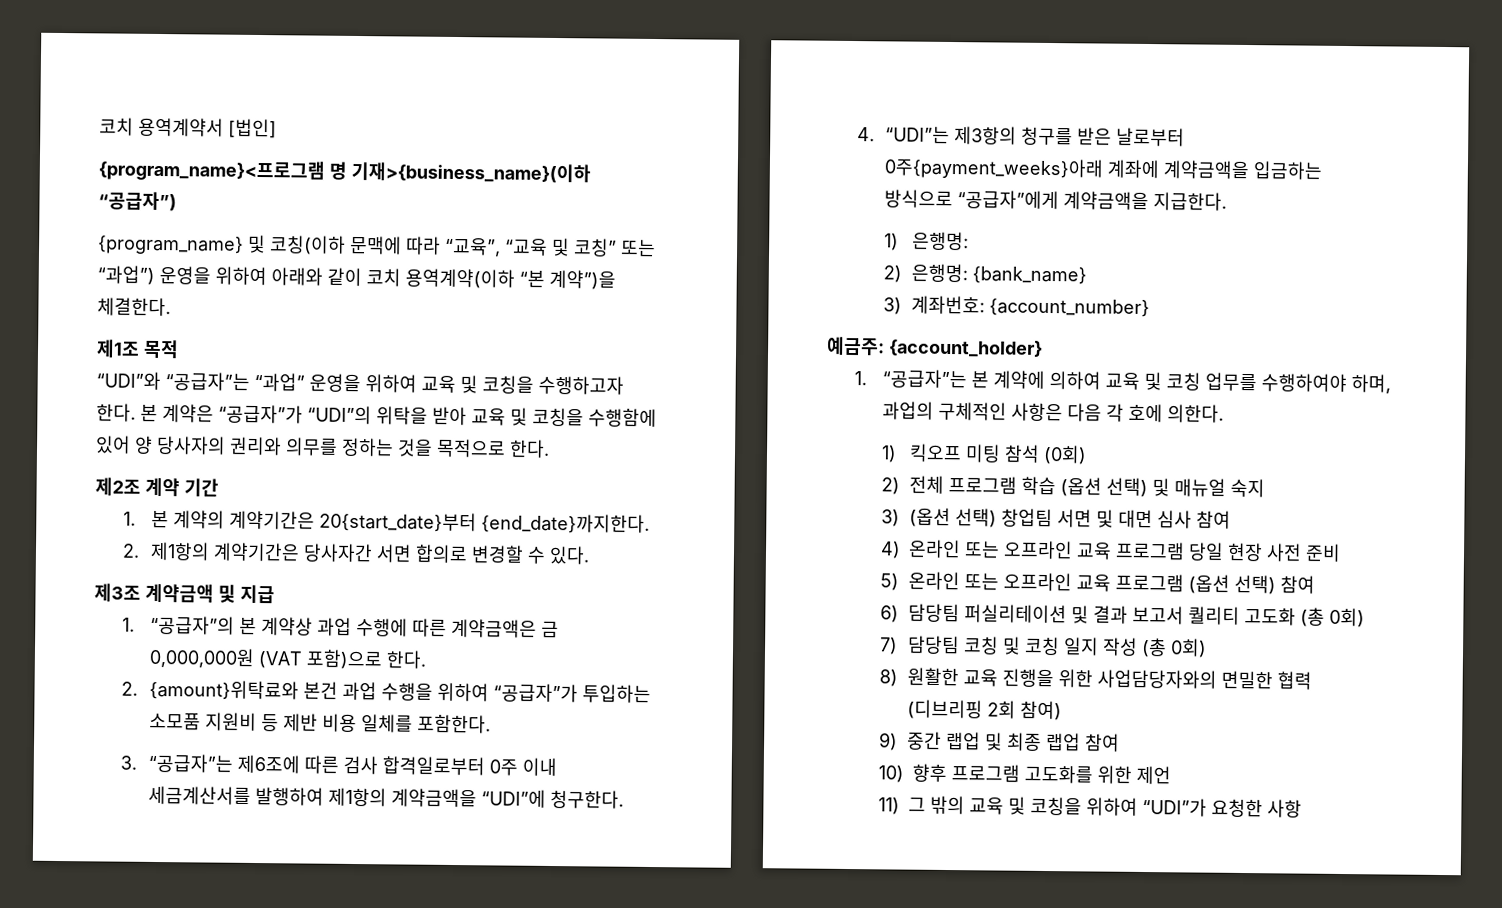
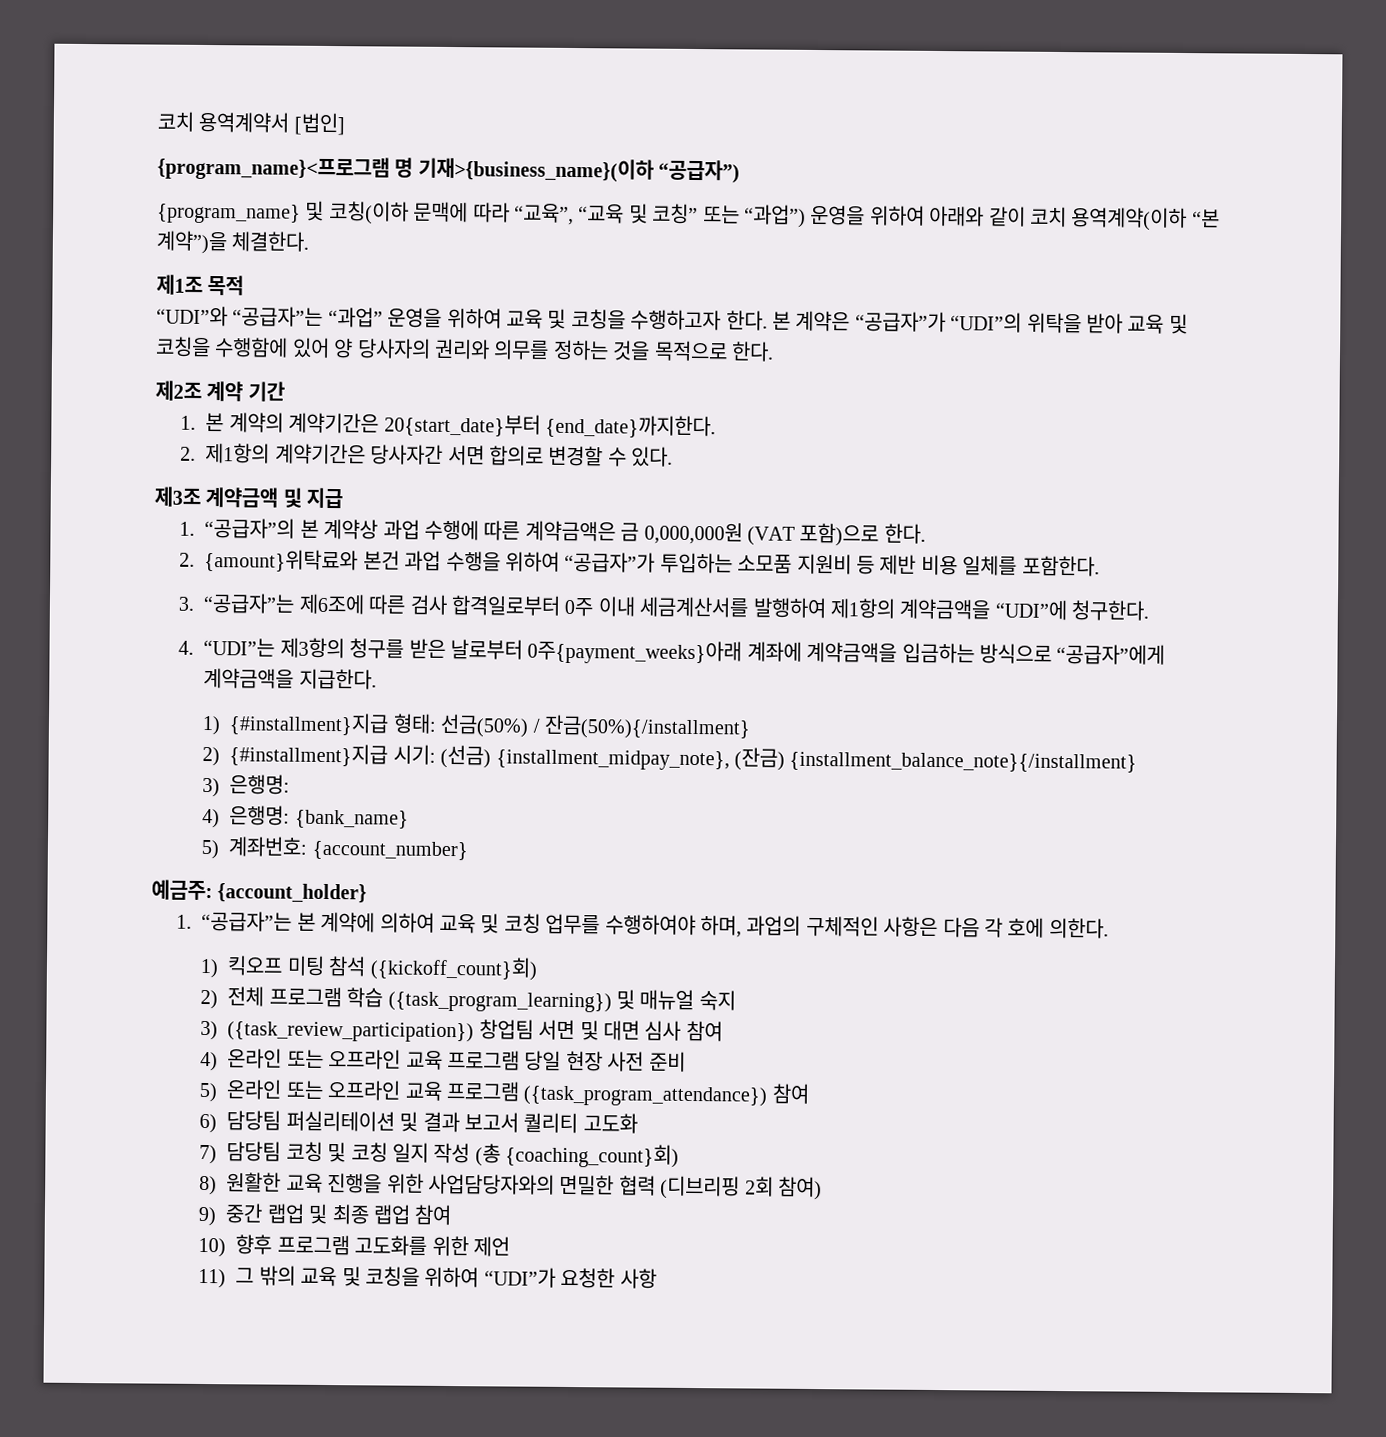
- 1) 은행명:
+ 1) {#installment}지급 형태: 선금(50%) / 잔금(50%){/installment}
+ 2) {#installment}지급 시기: (선금) {installment_midpay_note}, (잔금) {installment_balance_note}{/installment}
+ 3) 은행명:
- 2) 은행명: {bank_name}
+ 4) 은행명: {bank_name}
- 3) 계좌번호: {account_number}
+ 5) 계좌번호: {account_number}
- 1) 킥오프 미팅 참석 (0회)
+ 1) 킥오프 미팅 참석 ({kickoff_count}회)
- 2) 전체 프로그램 학습 (옵션 선택) 및 매뉴얼 숙지
+ 2) 전체 프로그램 학습 ({task_program_learning}) 및 매뉴얼 숙지
- 3) (옵션 선택) 창업팀 서면 및 대면 심사 참여
+ 3) ({task_review_participation}) 창업팀 서면 및 대면 심사 참여
- 5) 온라인 또는 오프라인 교육 프로그램 (옵션 선택) 참여
+ 5) 온라인 또는 오프라인 교육 프로그램 ({task_program_attendance}) 참여
- 6) 담당팀 퍼실리테이션 및 결과 보고서 퀄리티 고도화 (총 0회)
+ 6) 담당팀 퍼실리테이션 및 결과 보고서 퀄리티 고도화
- 7) 담당팀 코칭 및 코칭 일지 작성 (총 0회)
+ 7) 담당팀 코칭 및 코칭 일지 작성 (총 {coaching_count}회)

